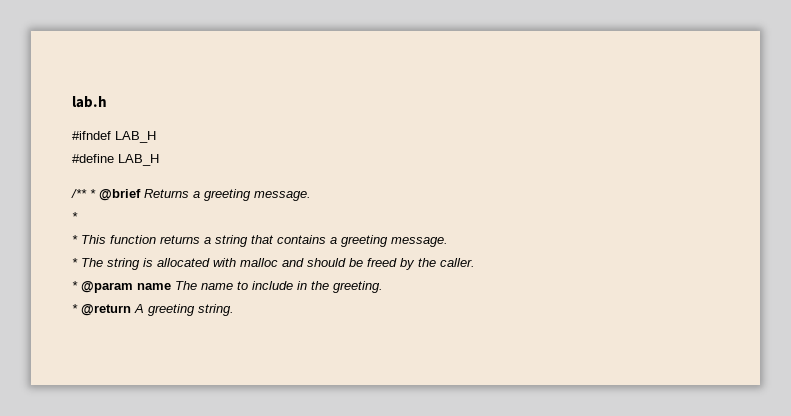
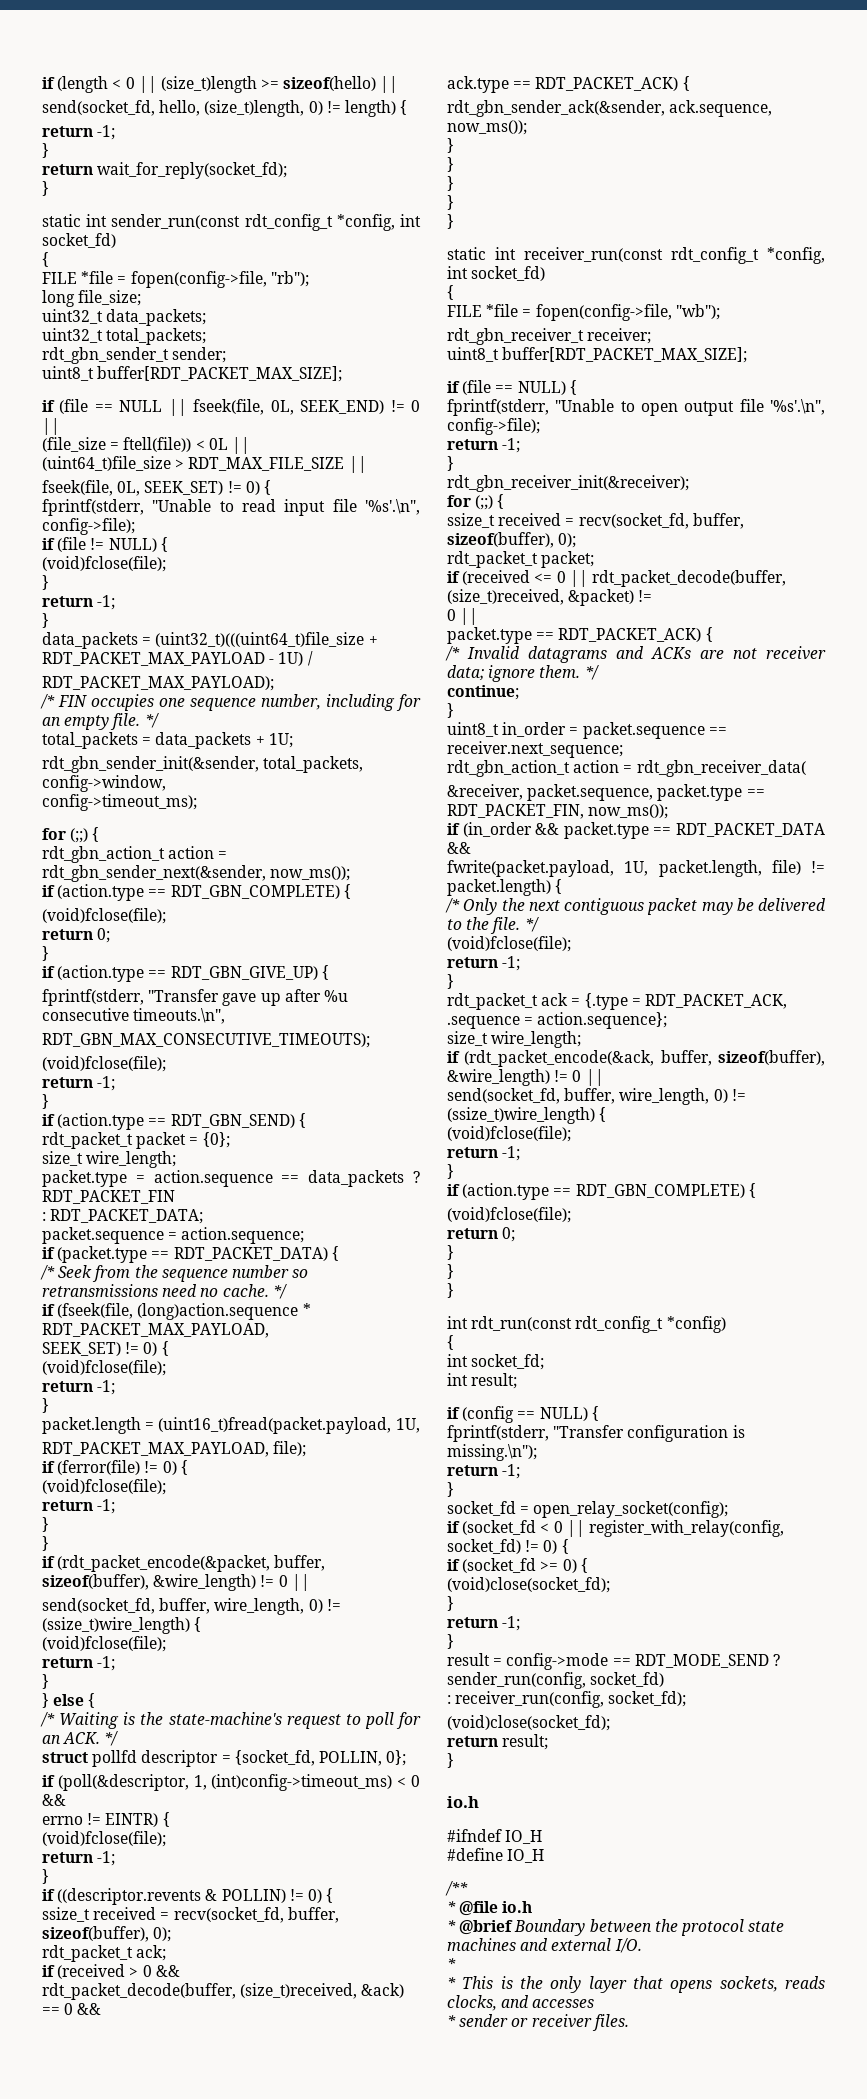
- lab.h
+ if (length < 0 || (size_t)length >= sizeof(hello) ||
+ send(socket_fd, hello, (size_t)length, 0) != length) {
+ return -1;
+ }
+ return wait_for_reply(socket_fd);
+ }
+ static int sender_run(const rdt_config_t *config, int socket_fd)
+ {
+ FILE *file = fopen(config->file, "rb");
+ long file_size;
+ uint32_t data_packets;
+ uint32_t total_packets;
+ rdt_gbn_sender_t sender;
+ uint8_t buffer[RDT_PACKET_MAX_SIZE];
+ if (file == NULL || fseek(file, 0L, SEEK_END) != 0 ||
+ (file_size = ftell(file)) < 0L ||
+ (uint64_t)file_size > RDT_MAX_FILE_SIZE ||
+ fseek(file, 0L, SEEK_SET) != 0) {
+ fprintf(stderr, "Unable to read input file '%s'.\n", config->file);
+ if (file != NULL) {
+ (void)fclose(file);
+ }
+ return -1;
+ }
+ data_packets = (uint32_t)(((uint64_t)file_size + RDT_PACKET_MAX_PAYLOAD - 1U) /
+ RDT_PACKET_MAX_PAYLOAD);
+ /* FIN occupies one sequence number, including for an empty file. */
+ total_packets = data_packets + 1U;
+ rdt_gbn_sender_init(&sender, total_packets, config->window,
+ config->timeout_ms);
+ for (;;) {
+ rdt_gbn_action_t action = rdt_gbn_sender_next(&sender, now_ms());
+ if (action.type == RDT_GBN_COMPLETE) {
+ (void)fclose(file);
+ return 0;
+ }
+ if (action.type == RDT_GBN_GIVE_UP) {
+ fprintf(stderr, "Transfer gave up after %u consecutive timeouts.\n",
+ RDT_GBN_MAX_CONSECUTIVE_TIMEOUTS);
+ (void)fclose(file);
+ return -1;
+ }
+ if (action.type == RDT_GBN_SEND) {
+ rdt_packet_t packet = {0};
+ size_t wire_length;
+ packet.type = action.sequence == data_packets ? RDT_PACKET_FIN
+ : RDT_PACKET_DATA;
+ packet.sequence = action.sequence;
+ if (packet.type == RDT_PACKET_DATA) {
+ /* Seek from the sequence number so retransmissions need no cache. */
+ if (fseek(file, (long)action.sequence * RDT_PACKET_MAX_PAYLOAD,
+ SEEK_SET) != 0) {
+ (void)fclose(file);
+ return -1;
+ }
+ packet.length = (uint16_t)fread(packet.payload, 1U,
+ RDT_PACKET_MAX_PAYLOAD, file);
+ if (ferror(file) != 0) {
+ (void)fclose(file);
+ return -1;
+ }
+ }
+ if (rdt_packet_encode(&packet, buffer, sizeof(buffer), &wire_length) != 0 ||
+ send(socket_fd, buffer, wire_length, 0) != (ssize_t)wire_length) {
+ (void)fclose(file);
+ return -1;
+ }
+ } else {
+ /* Waiting is the state-machine's request to poll for an ACK. */
+ struct pollfd descriptor = {socket_fd, POLLIN, 0};
+ if (poll(&descriptor, 1, (int)config->timeout_ms) < 0 &&
+ errno != EINTR) {
+ (void)fclose(file);
+ return -1;
+ }
+ if ((descriptor.revents & POLLIN) != 0) {
+ ssize_t received = recv(socket_fd, buffer, sizeof(buffer), 0);
+ rdt_packet_t ack;
+ if (received > 0 &&
+ rdt_packet_decode(buffer, (size_t)received, &ack) == 0 &&
+ ack.type == RDT_PACKET_ACK) {
+ rdt_gbn_sender_ack(&sender, ack.sequence, now_ms());
+ }
+ }
+ }
+ }
+ }
+ static int receiver_run(const rdt_config_t *config, int socket_fd)
+ {
+ FILE *file = fopen(config->file, "wb");
+ rdt_gbn_receiver_t receiver;
+ uint8_t buffer[RDT_PACKET_MAX_SIZE];
+ if (file == NULL) {
+ fprintf(stderr, "Unable to open output file '%s'.\n", config->file);
+ return -1;
+ }
+ rdt_gbn_receiver_init(&receiver);
+ for (;;) {
+ ssize_t received = recv(socket_fd, buffer, sizeof(buffer), 0);
+ rdt_packet_t packet;
+ if (received <= 0 || rdt_packet_decode(buffer, (size_t)received, &packet) !=
+ 0 ||
+ packet.type == RDT_PACKET_ACK) {
+ /* Invalid datagrams and ACKs are not receiver data; ignore them. */
+ continue;
+ }
+ uint8_t in_order = packet.sequence == receiver.next_sequence;
+ rdt_gbn_action_t action = rdt_gbn_receiver_data(
+ &receiver, packet.sequence, packet.type == RDT_PACKET_FIN, now_ms());
+ if (in_order && packet.type == RDT_PACKET_DATA &&
+ fwrite(packet.payload, 1U, packet.length, file) != packet.length) {
+ /* Only the next contiguous packet may be delivered to the file. */
+ (void)fclose(file);
+ return -1;
+ }
+ rdt_packet_t ack = {.type = RDT_PACKET_ACK, .sequence = action.sequence};
+ size_t wire_length;
+ if (rdt_packet_encode(&ack, buffer, sizeof(buffer), &wire_length) != 0 ||
+ send(socket_fd, buffer, wire_length, 0) != (ssize_t)wire_length) {
+ (void)fclose(file);
+ return -1;
+ }
+ if (action.type == RDT_GBN_COMPLETE) {
+ (void)fclose(file);
+ return 0;
+ }
+ }
+ }
+ int rdt_run(const rdt_config_t *config)
+ {
+ int socket_fd;
+ int result;
+ if (config == NULL) {
+ fprintf(stderr, "Transfer configuration is missing.\n");
+ return -1;
+ }
+ socket_fd = open_relay_socket(config);
+ if (socket_fd < 0 || register_with_relay(config, socket_fd) != 0) {
+ if (socket_fd >= 0) {
+ (void)close(socket_fd);
+ }
+ return -1;
+ }
+ result = config->mode == RDT_MODE_SEND ? sender_run(config, socket_fd)
+ : receiver_run(config, socket_fd);
+ (void)close(socket_fd);
+ return result;
+ }
+ io.h
- #ifndef LAB_H
+ #ifndef IO_H
- #define LAB_H
+ #define IO_H
- /** * @brief Returns a greeting message.
+ /**
+ * @file io.h
+ * @brief Boundary between the protocol state machines and external I/O.
  *
- * This function returns a string that contains a greeting message.
- * The string is allocated with malloc and should be freed by the caller.
- * @param name The name to include in the greeting.
- * @return A greeting string.
+ * This is the only layer that opens sockets, reads clocks, and accesses
+ * sender or receiver files.

